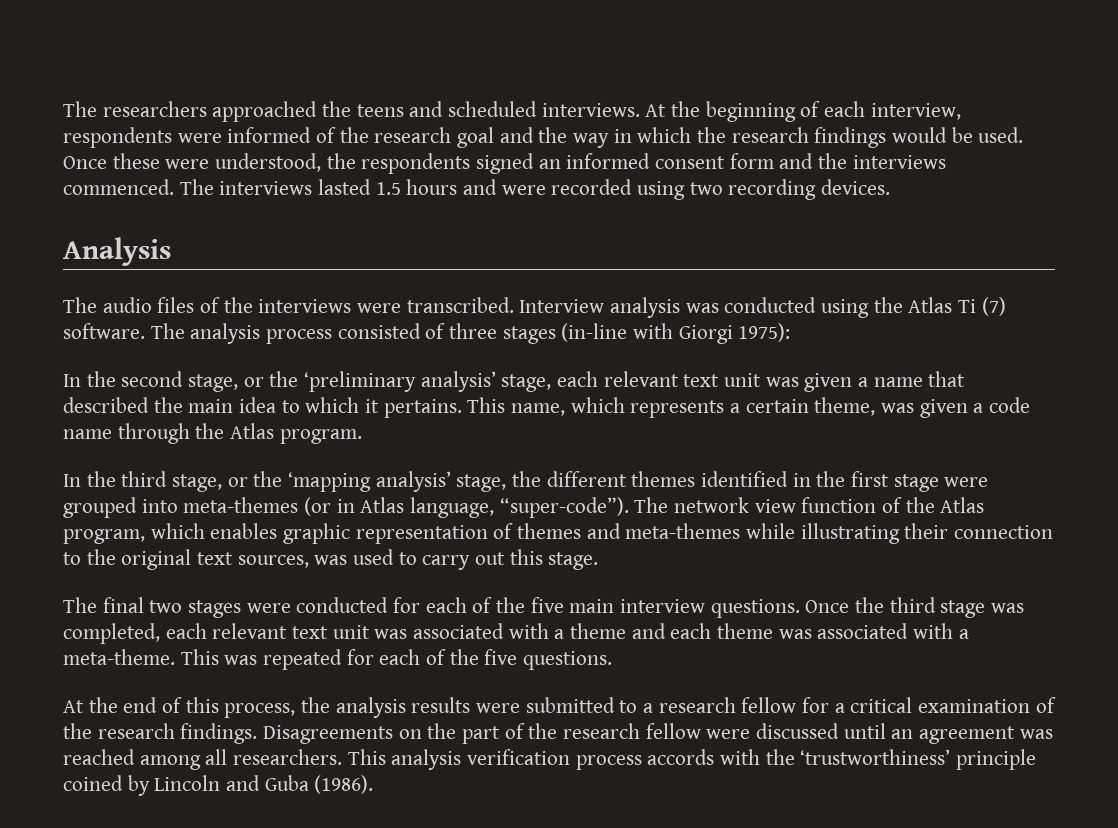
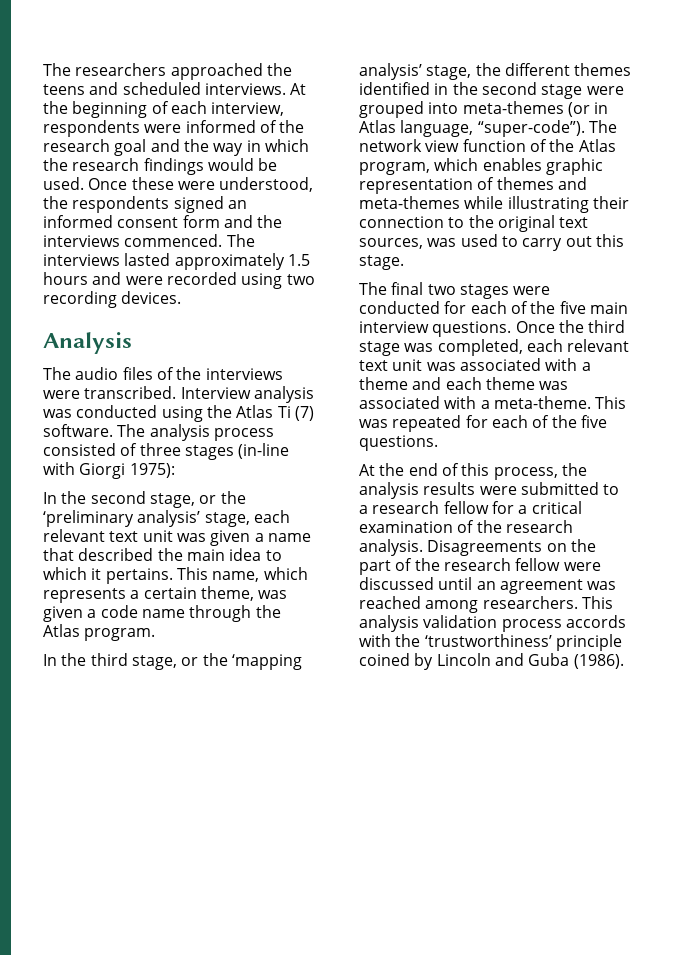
- The interviews lasted 1.5 hours and were recorded using two recording devices.
+ The interviews lasted approximately 1.5 hours and were recorded using two recording devices.
- In the third stage, or the ‘mapping analysis’ stage, the different themes identified in the first stage were grouped into meta-themes (or in Atlas language, “super-code”).
+ In the third stage, or the ‘mapping analysis’ stage, the different themes identified in the second stage were grouped into meta-themes (or in Atlas language, “super-code”).
- At the end of this process, the analysis results were submitted to a research fellow for a critical examination of the research findings.
+ At the end of this process, the analysis results were submitted to a research fellow for a critical examination of the research analysis.
- Disagreements on the part of the research fellow were discussed until an agreement was reached among all researchers.
+ Disagreements on the part of the research fellow were discussed until an agreement was reached among researchers.
- This analysis verification process accords with the ‘trustworthiness’ principle coined by Lincoln and Guba (1986).
+ This analysis validation process accords with the ‘trustworthiness’ principle coined by Lincoln and Guba (1986).

